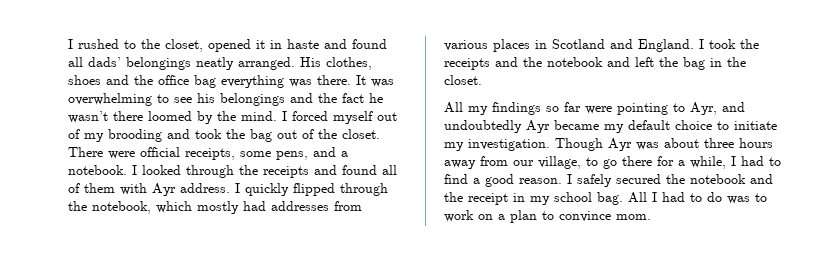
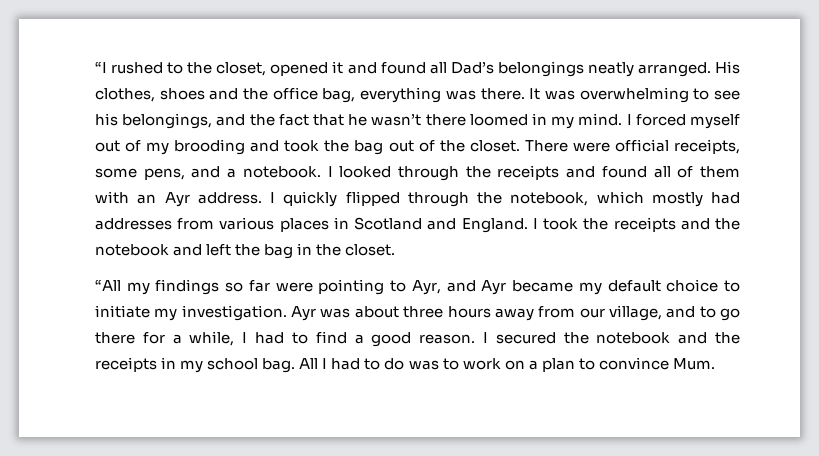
- I rushed to the closet, opened it in haste and found all dads’ belongings neatly arranged.
+ “I rushed to the closet, opened it and found all Dad’s belongings neatly arranged.
- His clothes, shoes and the office bag everything was there.
+ His clothes, shoes and the office bag, everything was there.
- It was overwhelming to see his belongings and the fact he wasn’t there loomed by the mind.
+ It was overwhelming to see his belongings, and the fact that he wasn’t there loomed in my mind.
- I looked through the receipts and found all of them with Ayr address.
+ I looked through the receipts and found all of them with an Ayr address.
- All my findings so far were pointing to Ayr, and undoubtedly Ayr became my default choice to initiate my investigation.
+ “All my findings so far were pointing to Ayr, and Ayr became my default choice to initiate my investigation.
- Though Ayr was about three hours away from our village, to go there for a while, I had to find a good reason.
+ Ayr was about three hours away from our village, and to go there for a while, I had to find a good reason.
- I safely secured the notebook and the receipt in my school bag.
+ I secured the notebook and the receipts in my school bag.
- All I had to do was to work on a plan to convince mom.
+ All I had to do was to work on a plan to convince Mum.

